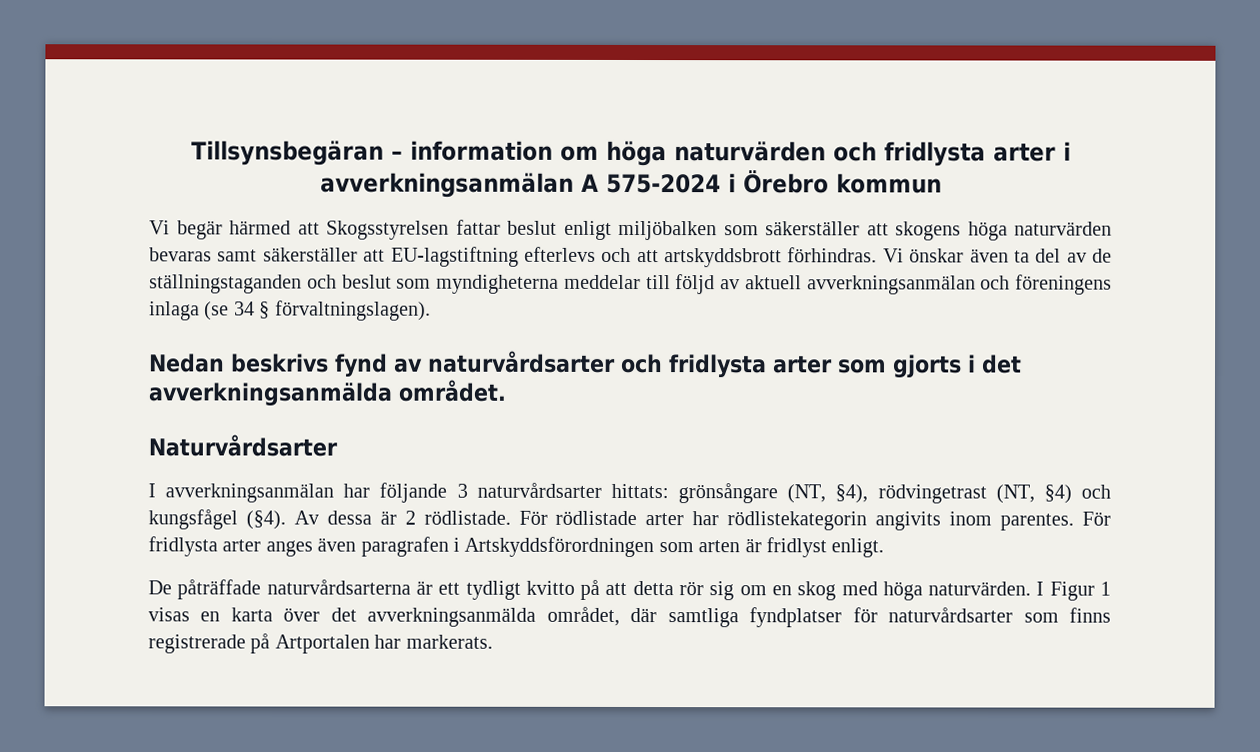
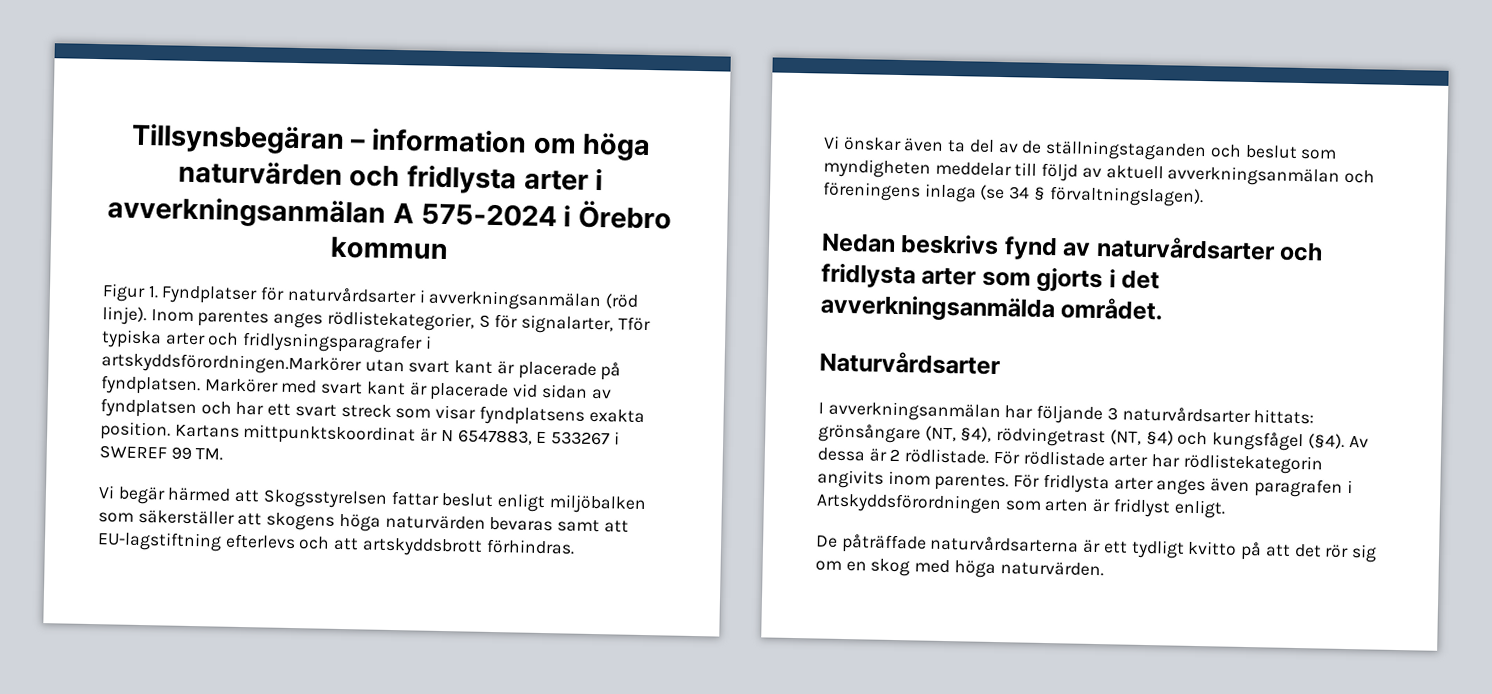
+ Figur 1. Fyndplatser för naturvårdsarter i avverkningsanmälan (röd linje). Inom parentes anges rödlistekategorier, S för signalarter, Tför typiska arter och fridlysningsparagrafer i artskyddsförordningen.Markörer utan svart kant är placerade på fyndplatsen. Markörer med svart kant är placerade vid sidan av fyndplatsen och har ett svart streck som visar fyndplatsens exakta position. Kartans mittpunktskoordinat är N 6547883, E 533267 i SWEREF 99 TM.
- Vi begär härmed att Skogsstyrelsen fattar beslut enligt miljöbalken som säkerställer att skogens höga naturvärden bevaras samt säkerställer att EU-lagstiftning efterlevs och att artskyddsbrott förhindras. Vi önskar även ta del av de ställningstaganden och beslut som myndigheterna meddelar till följd av aktuell avverkningsanmälan och föreningens inlaga (se 34 § förvaltningslagen).
+ Vi begär härmed att Skogsstyrelsen fattar beslut enligt miljöbalken som säkerställer att skogens höga naturvärden bevaras samt att EU-lagstiftning efterlevs och att artskyddsbrott förhindras.
+ Vi önskar även ta del av de ställningstaganden och beslut som myndigheten meddelar till följd av aktuell avverkningsanmälan och föreningens inlaga (se 34 § förvaltningslagen).
- De påträffade naturvårdsarterna är ett tydligt kvitto på att detta rör sig om en skog med höga naturvärden. I Figur 1 visas en karta över det avverkningsanmälda området, där samtliga fyndplatser för naturvårdsarter som finns registrerade på Artportalen har markerats.
+ De påträffade naturvårdsarterna är ett tydligt kvitto på att det rör sig om en skog med höga naturvärden.

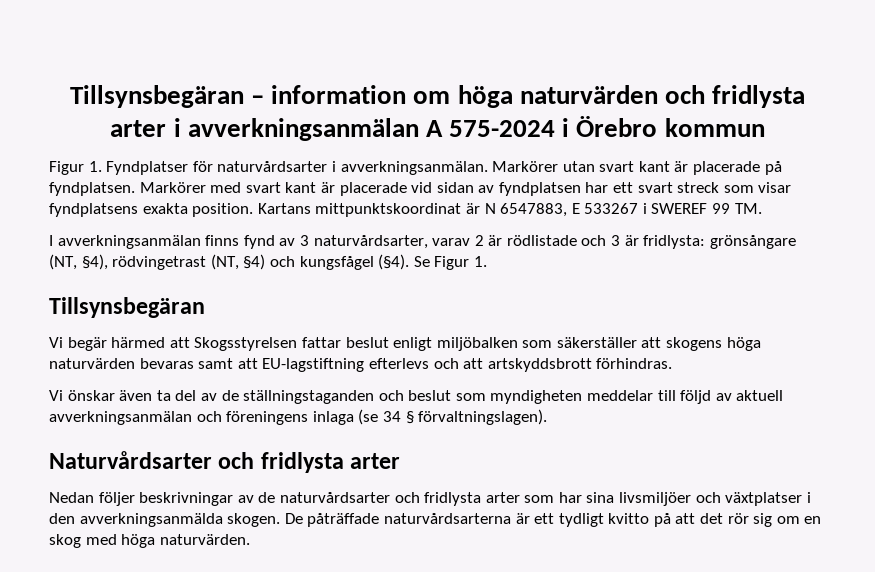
- Figur 1. Fyndplatser för naturvårdsarter i avverkningsanmälan (röd linje). Inom parentes anges rödlistekategorier, S för signalarter, Tför typiska arter och fridlysningsparagrafer i artskyddsförordningen.Markörer utan svart kant är placerade på fyndplatsen.
+ Figur 1. Fyndplatser för naturvårdsarter i avverkningsanmälan. Markörer utan svart kant är placerade på fyndplatsen.
- Markörer med svart kant är placerade vid sidan av fyndplatsen och har ett svart streck som visar fyndplatsens exakta position.
+ Markörer med svart kant är placerade vid sidan av fyndplatsen har ett svart streck som visar fyndplatsens exakta position.
+ I avverkningsanmälan finns fynd av 3 naturvårdsarter, varav 2 är rödlistade och 3 är fridlysta: grönsångare (NT, §4), rödvingetrast (NT, §4) och kungsfågel (§4). Se Figur 1.
+ Tillsynsbegäran
- Nedan beskrivs fynd av naturvårdsarter och fridlysta arter som gjorts i det avverkningsanmälda området.
- Naturvårdsarter
- I avverkningsanmälan har följande 3 naturvårdsarter hittats: grönsångare (NT, §4), rödvingetrast (NT, §4) och kungsfågel (§4). Av dessa är 2 rödlistade. För rödlistade arter har rödlistekategorin angivits inom parentes. För fridlysta arter anges även paragrafen i Artskyddsförordningen som arten är fridlyst enligt.
- De påträffade naturvårdsarterna är ett tydligt kvitto på att det rör sig om en skog med höga naturvärden.
+ Naturvårdsarter och fridlysta arter
+ Nedan följer beskrivningar av de naturvårdsarter och fridlysta arter som har sina livsmiljöer och växtplatser i den avverkningsanmälda skogen. De påträffade naturvårdsarterna är ett tydligt kvitto på att det rör sig om en skog med höga naturvärden.

